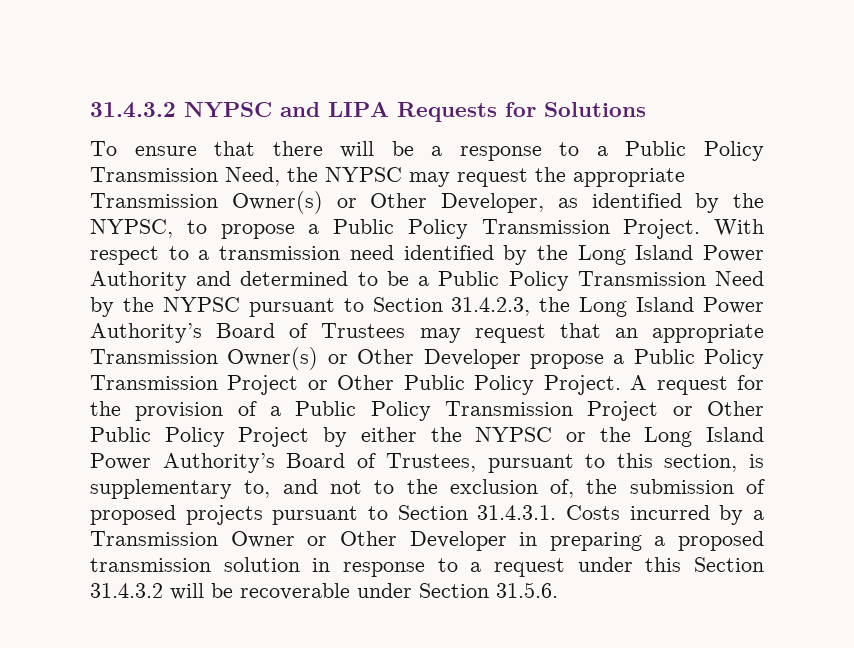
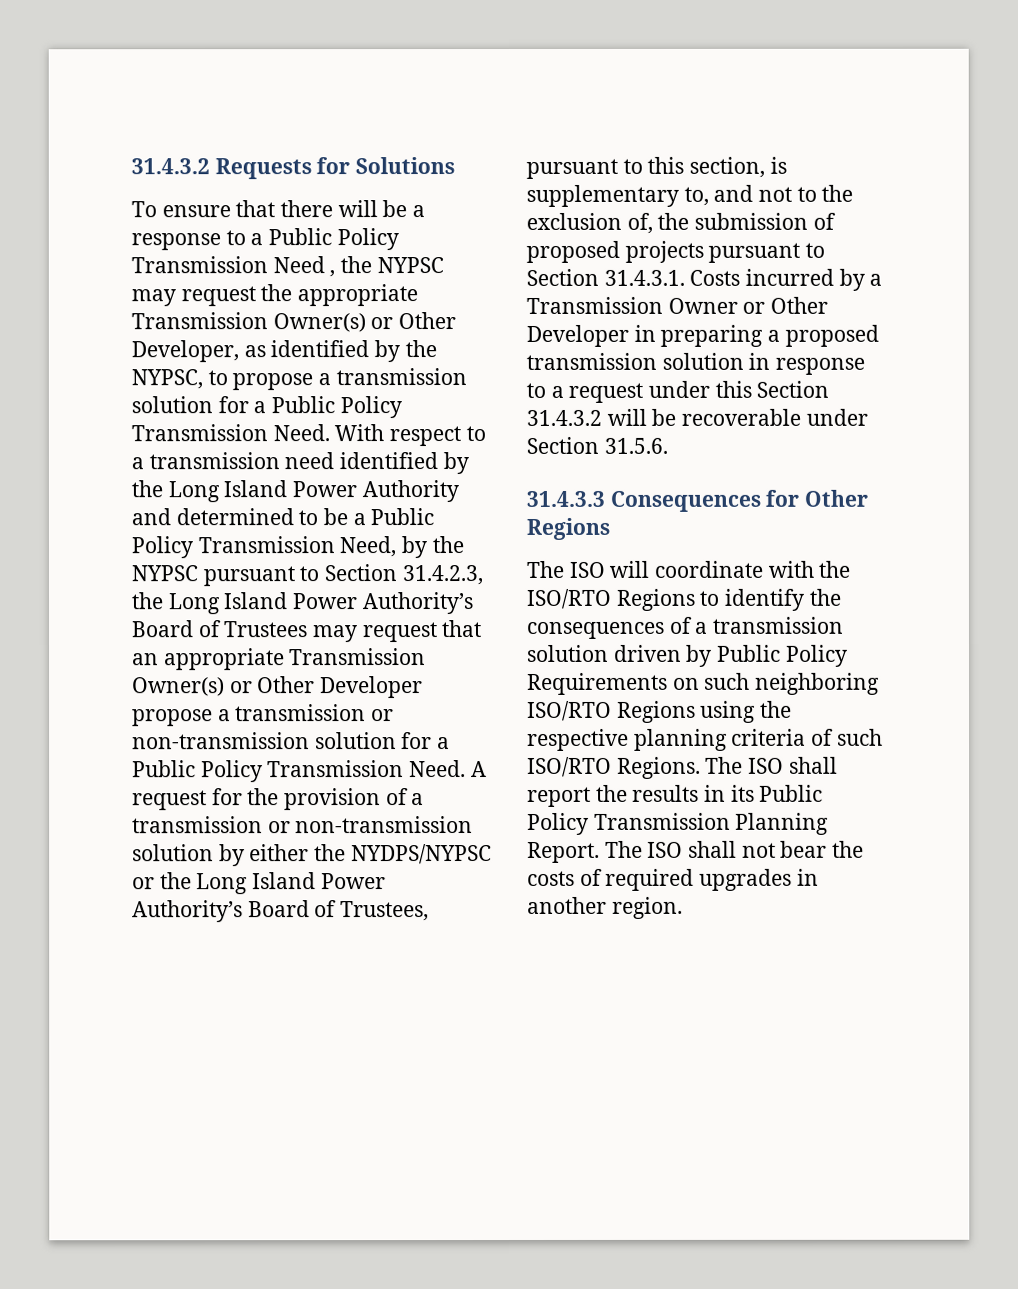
- 31.4.3.2 NYPSC and LIPA Requests for Solutions
+ 31.4.3.2 Requests for Solutions
- To ensure that there will be a response to a Public Policy Transmission Need, the NYPSC may request the appropriate Transmission Owner(s) or Other Developer, as identified by the NYPSC, to propose a Public Policy Transmission Project.
+ To ensure that there will be a response to a Public Policy Transmission Need , the NYPSC may request the appropriate Transmission Owner(s) or Other Developer, as identified by the NYPSC, to propose a transmission solution for a Public Policy Transmission Need.
- With respect to a transmission need identified by the Long Island Power Authority and determined to be a Public Policy Transmission Need by the NYPSC pursuant to Section 31.4.2.3, the Long Island Power Authority’s Board of Trustees may request that an appropriate Transmission Owner(s) or Other Developer propose a Public Policy Transmission Project or Other Public Policy Project.
+ With respect to a transmission need identified by the Long Island Power Authority and determined to be a Public Policy Transmission Need, by the NYPSC pursuant to Section 31.4.2.3, the Long Island Power Authority’s Board of Trustees may request that an appropriate Transmission Owner(s) or Other Developer propose a transmission or non-transmission solution for a Public Policy Transmission Need.
- A request for the provision of a Public Policy Transmission Project or Other Public Policy Project by either the NYPSC or the Long Island Power Authority’s Board of Trustees, pursuant to this section, is supplementary to, and not to the exclusion of, the submission of proposed projects pursuant to Section 31.4.3.1. Costs incurred by a Transmission Owner or Other Developer in preparing a proposed transmission solution in response to a request under this Section 31.4.3.2 will be recoverable under Section 31.5.6.
+ A request for the provision of a transmission or non-transmission solution by either the NYDPS/NYPSC or the Long Island Power Authority’s Board of Trustees, pursuant to this section, is supplementary to, and not to the exclusion of, the submission of proposed projects pursuant to Section 31.4.3.1. Costs incurred by a Transmission Owner or Other Developer in preparing a proposed transmission solution in response to a request under this Section 31.4.3.2 will be recoverable under Section 31.5.6.
+ 31.4.3.3 Consequences for Other Regions
+ The ISO will coordinate with the ISO/RTO Regions to identify the consequences of a transmission solution driven by Public Policy Requirements on such neighboring ISO/RTO Regions using the respective planning criteria of such ISO/RTO Regions. The ISO shall report the results in its Public Policy Transmission Planning Report. The ISO shall not bear the costs of required upgrades in another region.

